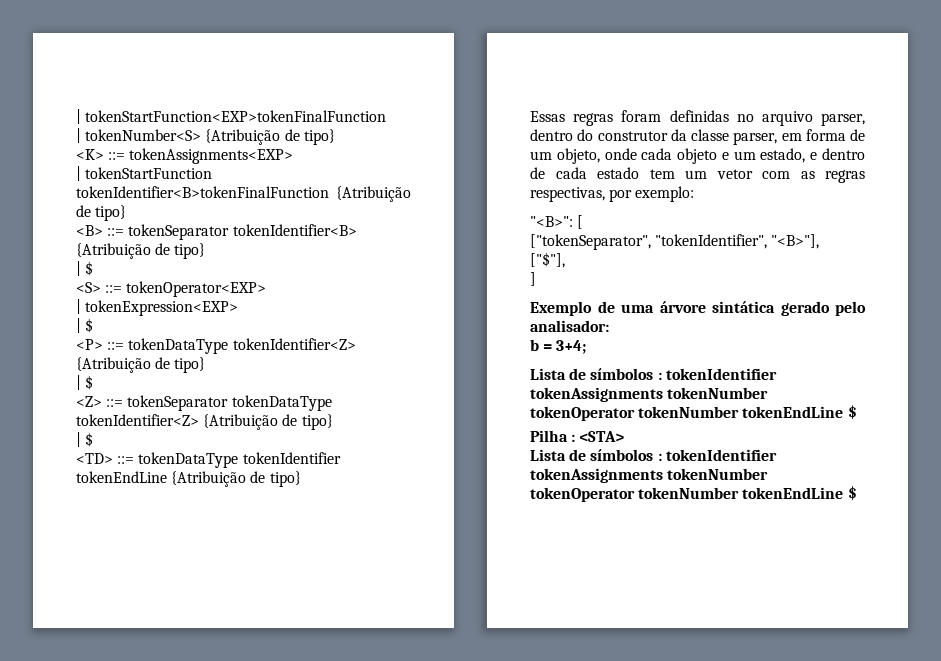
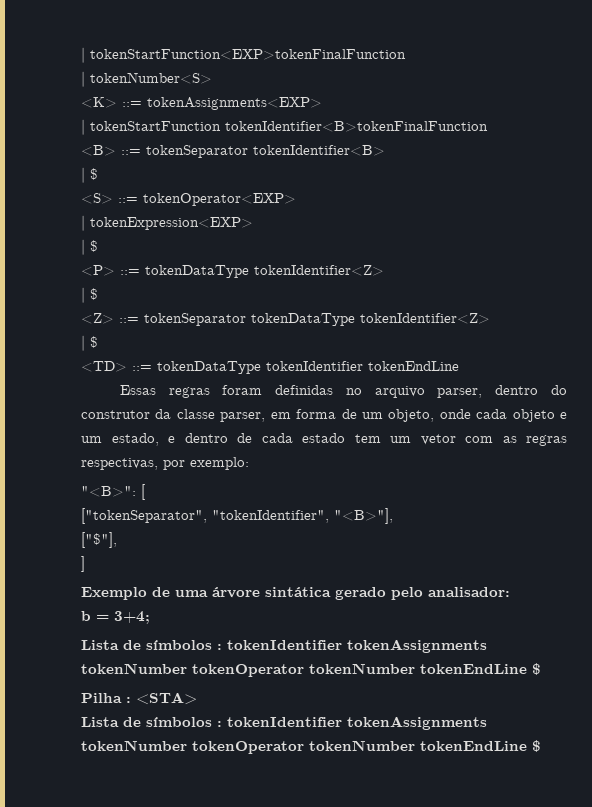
- | tokenNumber<S> {Atribuição de tipo}
+ | tokenNumber<S>
- | tokenStartFunction tokenIdentifier<B>tokenFinalFunction {Atribuição de tipo}
+ | tokenStartFunction tokenIdentifier<B>tokenFinalFunction
- <B> ::= tokenSeparator tokenIdentifier<B> {Atribuição de tipo}
+ <B> ::= tokenSeparator tokenIdentifier<B>
- <P> ::= tokenDataType tokenIdentifier<Z> {Atribuição de tipo}
+ <P> ::= tokenDataType tokenIdentifier<Z>
- <Z> ::= tokenSeparator tokenDataType tokenIdentifier<Z> {Atribuição de tipo}
+ <Z> ::= tokenSeparator tokenDataType tokenIdentifier<Z>
- <TD> ::= tokenDataType tokenIdentifier tokenEndLine {Atribuição de tipo}
+ <TD> ::= tokenDataType tokenIdentifier tokenEndLine

